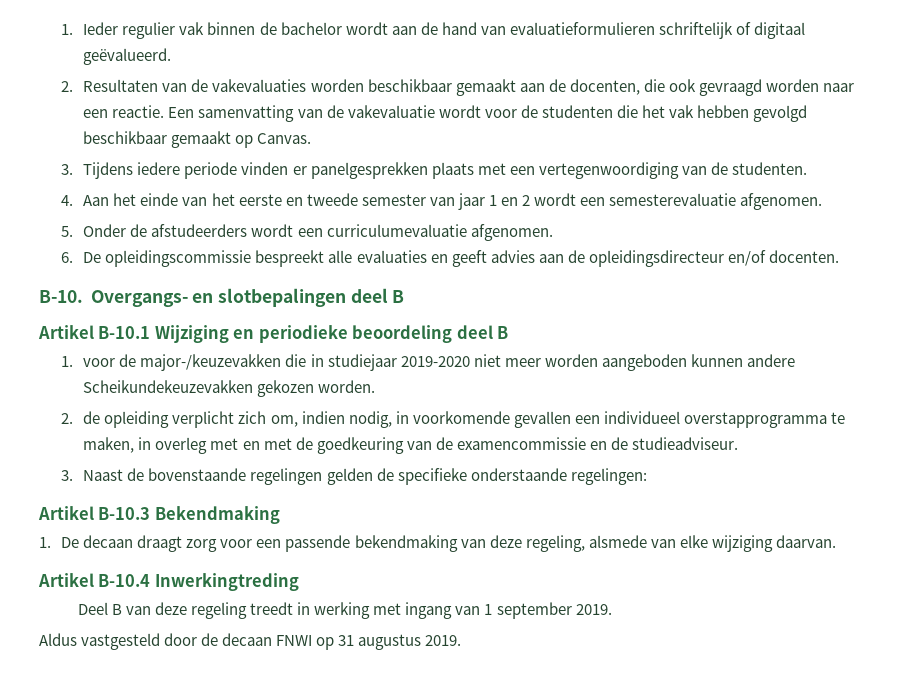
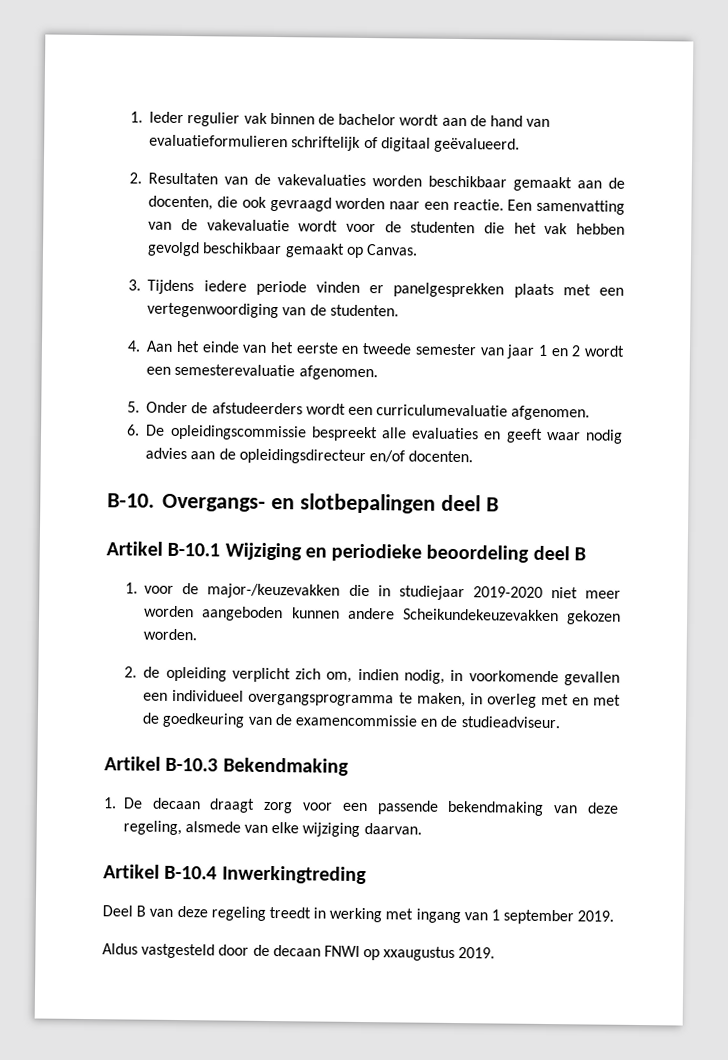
- 6. De opleidingscommissie bespreekt alle evaluaties en geeft advies aan de opleidingsdirecteur en/of docenten.
+ 6. De opleidingscommissie bespreekt alle evaluaties en geeft waar nodig advies aan de opleidingsdirecteur en/of docenten.
- 2. de opleiding verplicht zich om, indien nodig, in voorkomende gevallen een individueel overstapprogramma te maken, in overleg met en met de goedkeuring van de examencommissie en de studieadviseur.
+ 2. de opleiding verplicht zich om, indien nodig, in voorkomende gevallen een individueel overgangsprogramma te maken, in overleg met en met de goedkeuring van de examencommissie en de studieadviseur.
- 3. Naast de bovenstaande regelingen gelden de specifieke onderstaande regelingen:
- Aldus vastgesteld door de decaan FNWI op 31 augustus 2019.
+ Aldus vastgesteld door de decaan FNWI op xxaugustus 2019.

